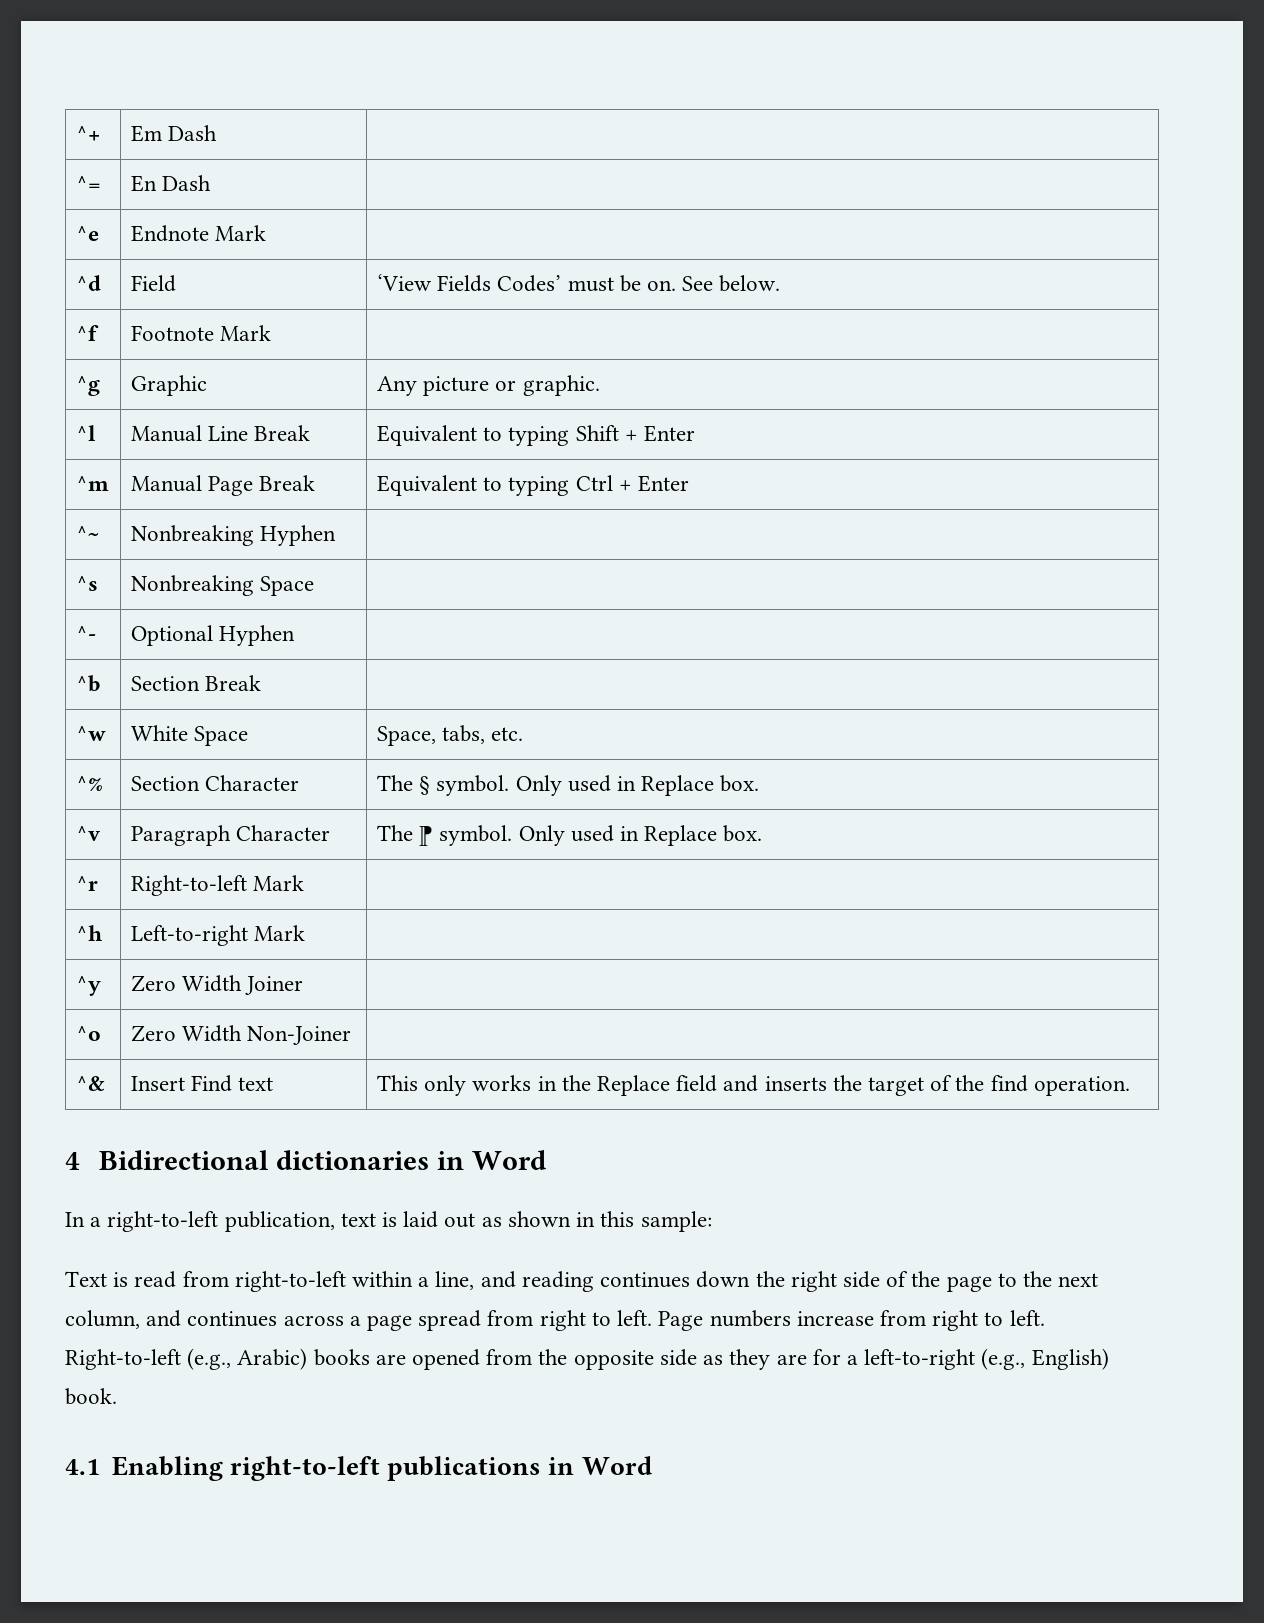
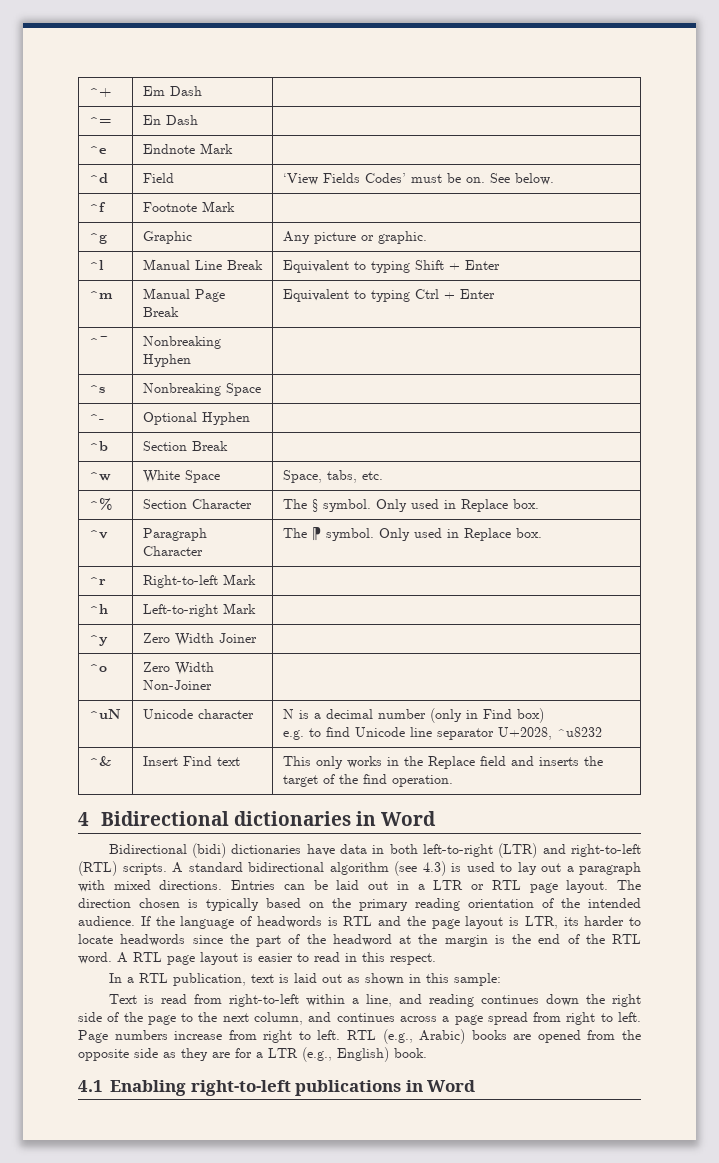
+ ^uN | Unicode character | N is a decimal number (only in Find box)
+ e.g. to find Unicode line separator U+2028, ^u8232
+ Bidirectional (bidi) dictionaries have data in both left-to-right (LTR) and right-to-left (RTL) scripts. A standard bidirectional algorithm (see 4.3) is used to lay out a paragraph with mixed directions. Entries can be laid out in a LTR or RTL page layout. The direction chosen is typically based on the primary reading orientation of the intended audience. If the language of headwords is RTL and the page layout is LTR, its harder to locate headwords since the part of the headword at the margin is the end of the RTL word. A RTL page layout is easier to read in this respect.
- In a right-to-left publication, text is laid out as shown in this sample:
+ In a RTL publication, text is laid out as shown in this sample:
- Right-to-left (e.g., Arabic) books are opened from the opposite side as they are for a left-to-right (e.g., English) book.
+ RTL (e.g., Arabic) books are opened from the opposite side as they are for a LTR (e.g., English) book.

